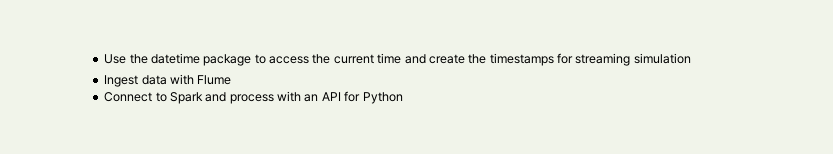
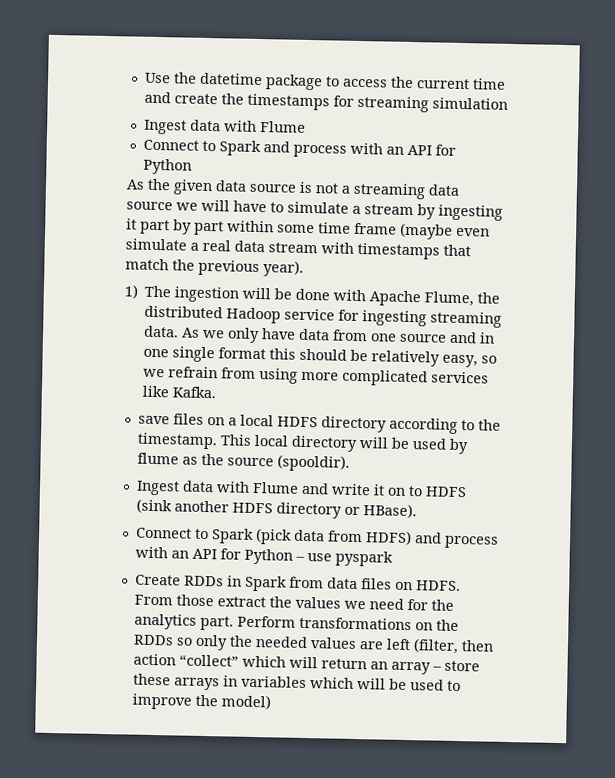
+ As the given data source is not a streaming data source we will have to simulate a stream by ingesting it part by part within some time frame (maybe even simulate a real data stream with timestamps that match the previous year).
+ 1) The ingestion will be done with Apache Flume, the distributed Hadoop service for ingesting streaming data. As we only have data from one source and in one single format this should be relatively easy, so we refrain from using more complicated services like Kafka.
+ save files on a local HDFS directory according to the timestamp. This local directory will be used by flume as the source (spooldir).
+ Ingest data with Flume and write it on to HDFS (sink another HDFS directory or HBase).
+ Connect to Spark (pick data from HDFS) and process with an API for Python – use pyspark
+ Create RDDs in Spark from data files on HDFS. From those extract the values we need for the analytics part. Perform transformations on the RDDs so only the needed values are left (filter, then action “collect” which will return an array – store these arrays in variables which will be used to improve the model)

